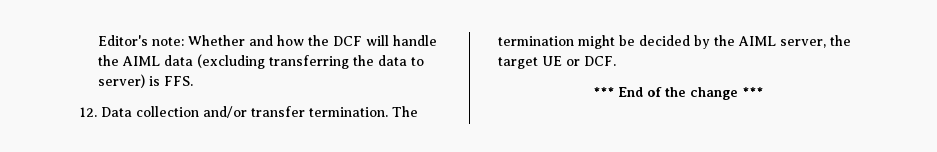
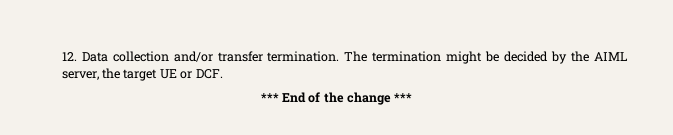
- Editor's note: Whether and how the DCF will handle the AIML data (excluding transferring the data to server) is FFS.

